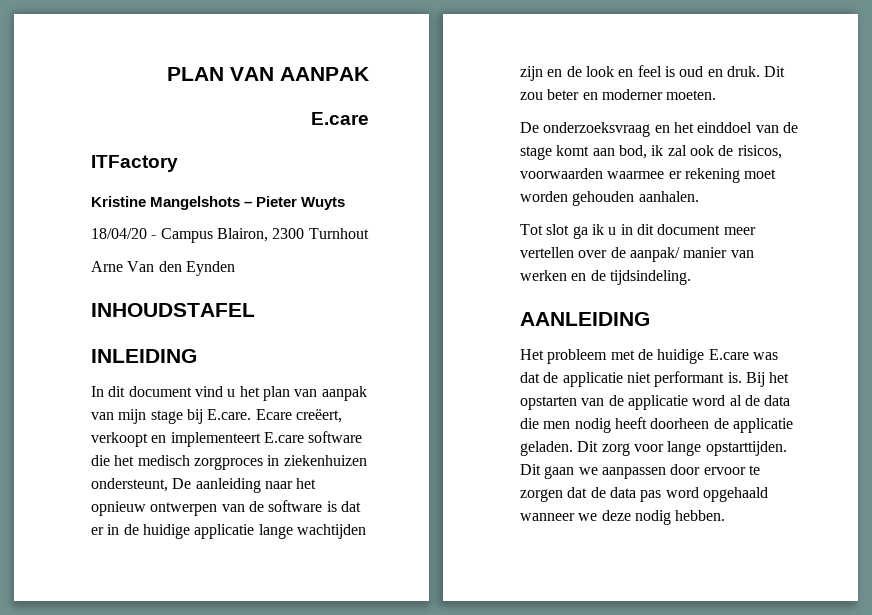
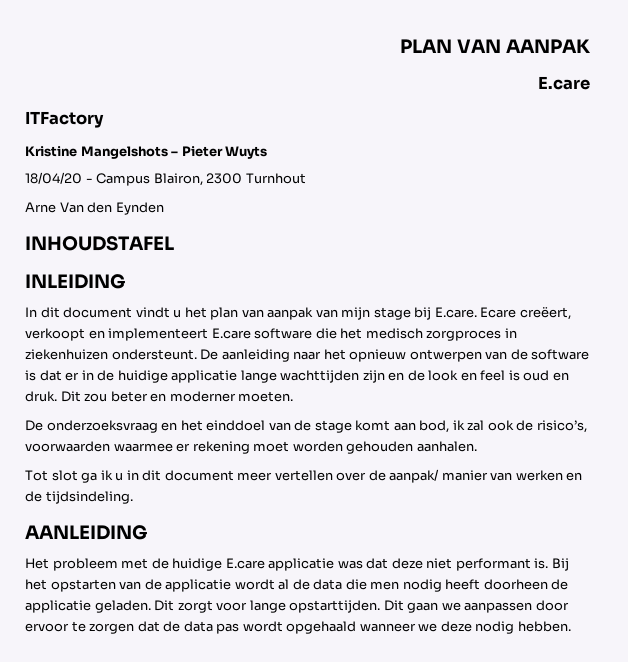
- In dit document vind u het plan van aanpak van mijn stage bij E.care. Ecare creëert, verkoopt en implementeert E.care software die het medisch zorgproces in ziekenhuizen ondersteunt, De aanleiding naar het opnieuw ontwerpen van de software is dat er in de huidige applicatie lange wachtijden zijn en de look en feel is oud en druk.
+ In dit document vindt u het plan van aanpak van mijn stage bij E.care. Ecare creëert, verkoopt en implementeert E.care software die het medisch zorgproces in ziekenhuizen ondersteunt. De aanleiding naar het opnieuw ontwerpen van de software is dat er in de huidige applicatie lange wachttijden zijn en de look en feel is oud en druk.
- De onderzoeksvraag en het einddoel van de stage komt aan bod, ik zal ook de risicos, voorwaarden waarmee er rekening moet worden gehouden aanhalen.
+ De onderzoeksvraag en het einddoel van de stage komt aan bod, ik zal ook de risico’s, voorwaarden waarmee er rekening moet worden gehouden aanhalen.
- Het probleem met de huidige E.care was dat de applicatie niet performant is.
+ Het probleem met de huidige E.care applicatie was dat deze niet performant is.
- Bij het opstarten van de applicatie word al de data die men nodig heeft doorheen de applicatie geladen.
+ Bij het opstarten van de applicatie wordt al de data die men nodig heeft doorheen de applicatie geladen.
- Dit zorg voor lange opstarttijden.
+ Dit zorgt voor lange opstarttijden.
- Dit gaan we aanpassen door ervoor te zorgen dat de data pas word opgehaald wanneer we deze nodig hebben.
+ Dit gaan we aanpassen door ervoor te zorgen dat de data pas wordt opgehaald wanneer we deze nodig hebben.

